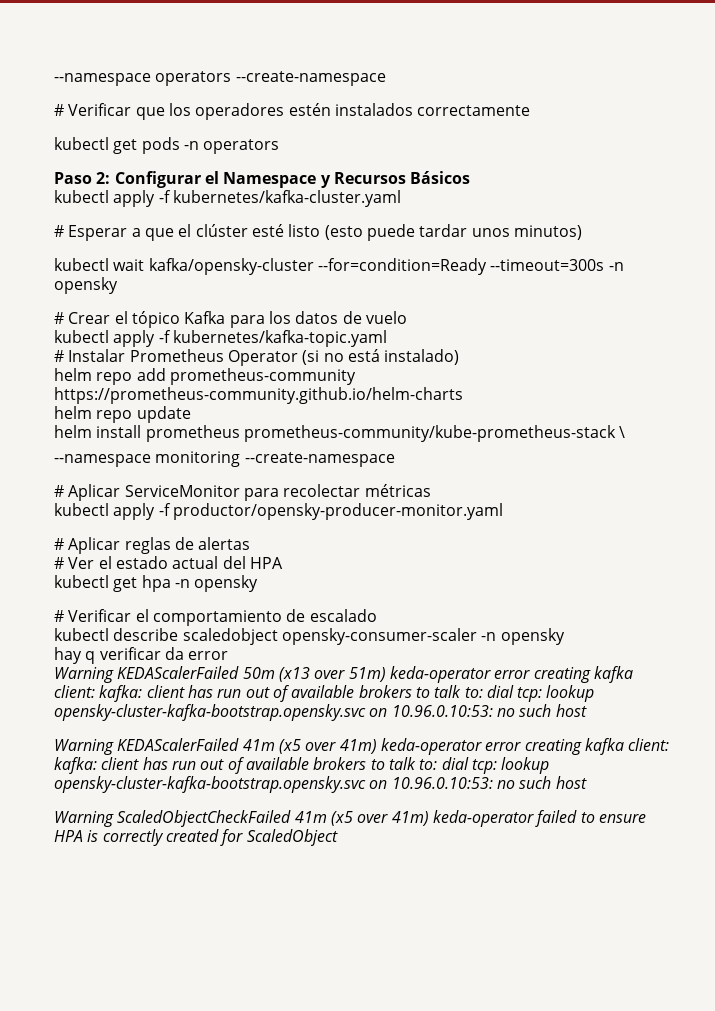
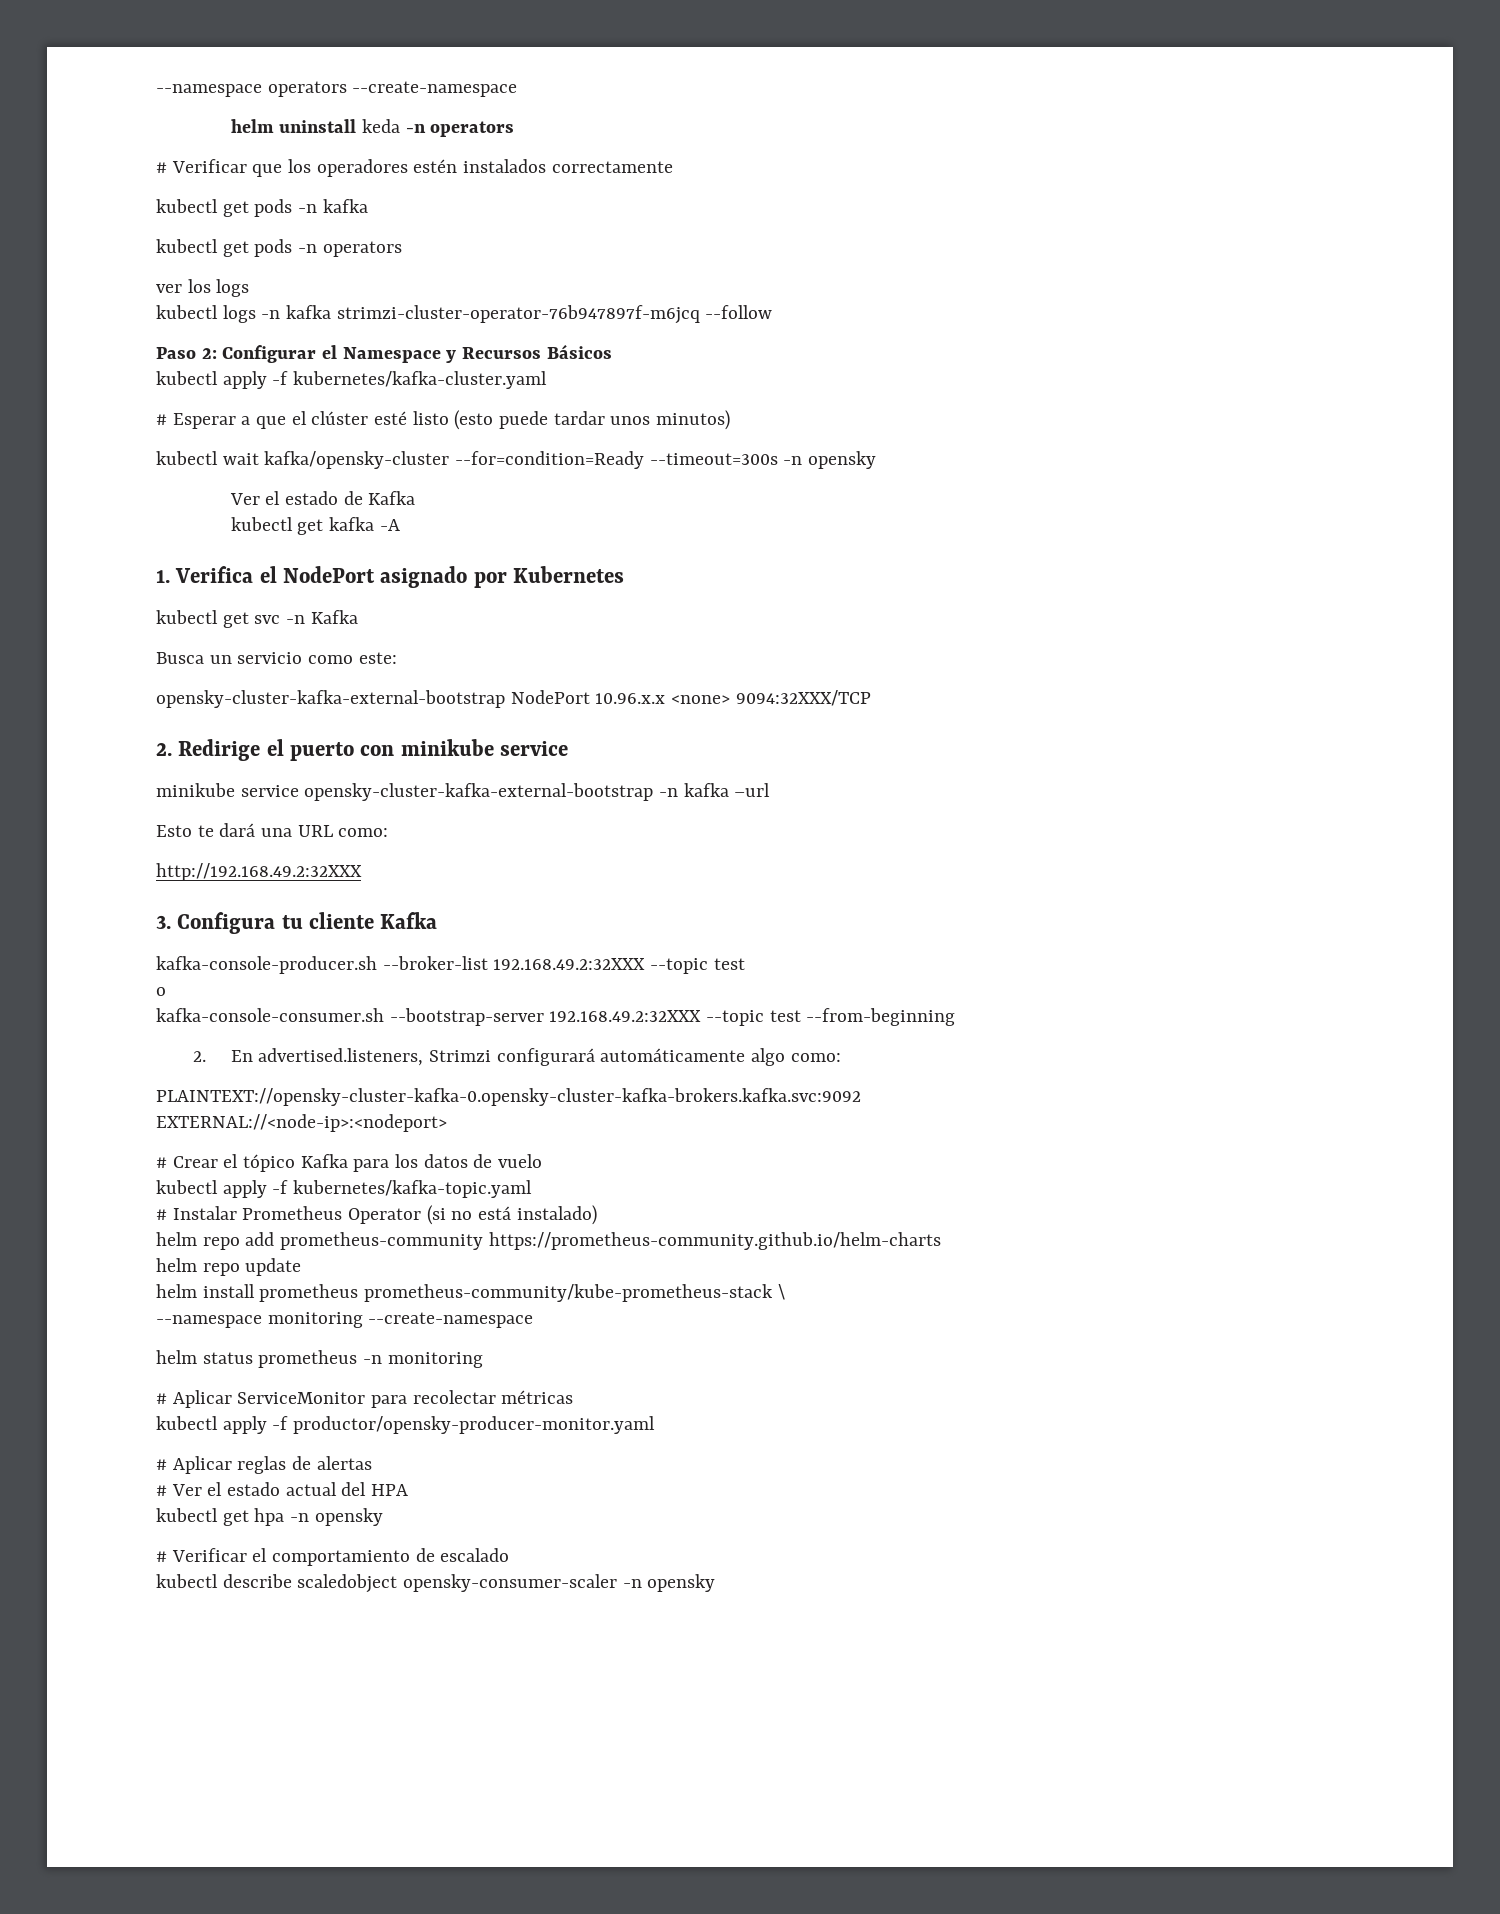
+ helm uninstall keda -n operators
+ kubectl get pods -n kafka
+ ver los logs
+ kubectl logs -n kafka strimzi-cluster-operator-76b947897f-m6jcq --follow
+ Ver el estado de Kafka
+ kubectl get kafka -A
+ 1. Verifica el NodePort asignado por Kubernetes
+ kubectl get svc -n Kafka
+ Busca un servicio como este:
+ opensky-cluster-kafka-external-bootstrap NodePort 10.96.x.x <none> 9094:32XXX/TCP
+ 2. Redirige el puerto con minikube service
+ minikube service opensky-cluster-kafka-external-bootstrap -n kafka –url
+ Esto te dará una URL como:
+ http://192.168.49.2:32XXX
+ 3. Configura tu cliente Kafka
+ kafka-console-producer.sh --broker-list 192.168.49.2:32XXX --topic test
+ o
+ kafka-console-consumer.sh --bootstrap-server 192.168.49.2:32XXX --topic test --from-beginning
+ 2. En advertised.listeners, Strimzi configurará automáticamente algo como:
+ PLAINTEXT://opensky-cluster-kafka-0.opensky-cluster-kafka-brokers.kafka.svc:9092
+ EXTERNAL://<node-ip>:<nodeport>
+ helm status prometheus -n monitoring
- hay q verificar da error
- Warning KEDAScalerFailed 50m (x13 over 51m) keda-operator error creating kafka client: kafka: client has run out of available brokers to talk to: dial tcp: lookup opensky-cluster-kafka-bootstrap.opensky.svc on 10.96.0.10:53: no such host
- Warning KEDAScalerFailed 41m (x5 over 41m) keda-operator error creating kafka client: kafka: client has run out of available brokers to talk to: dial tcp: lookup opensky-cluster-kafka-bootstrap.opensky.svc on 10.96.0.10:53: no such host
- Warning ScaledObjectCheckFailed 41m (x5 over 41m) keda-operator failed to ensure HPA is correctly created for ScaledObject

